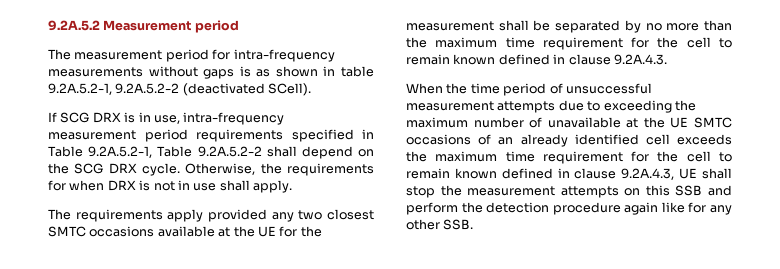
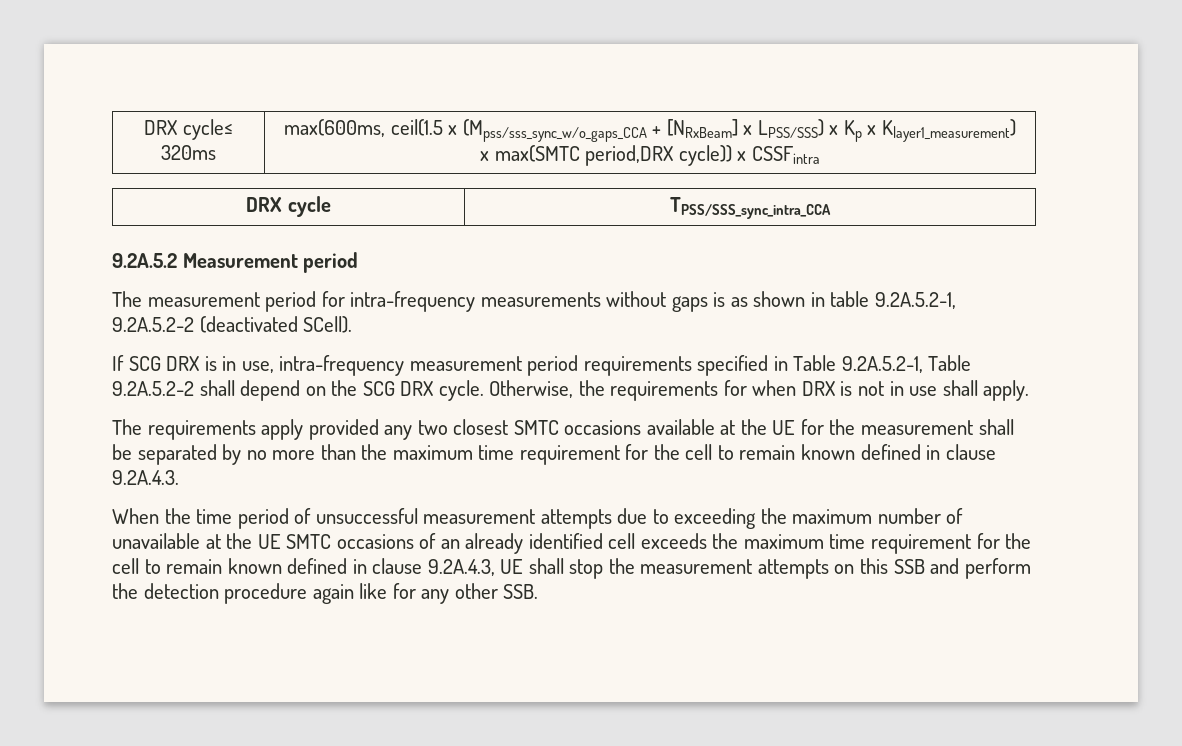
+ DRX cycle≤ 320ms | max(600ms, ceil(1.5 x (Mpss/sss_sync_w/o_gaps_CCA + [NRxBeam] x LPSS/SSS) x Kp x Klayer1_measurement) x max(SMTC period,DRX cycle)) x CSSFintra
+ DRX cycle | TPSS/SSS_sync_intra_CCA

